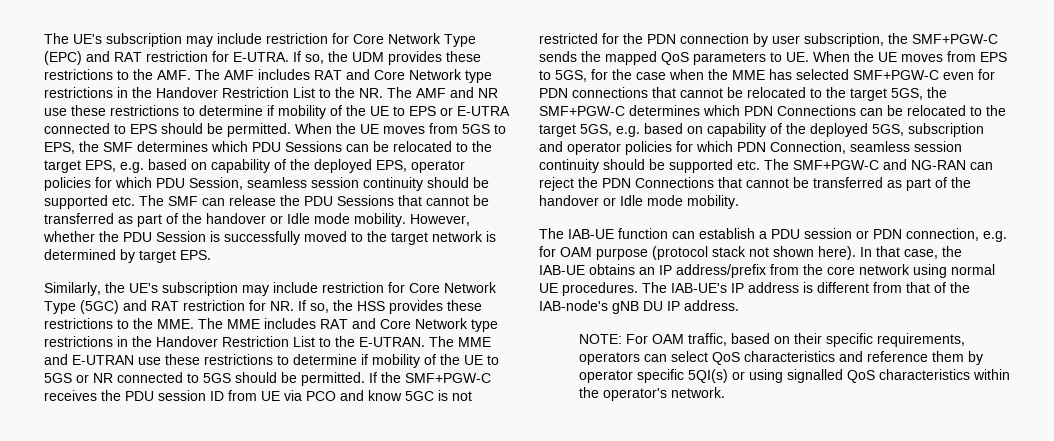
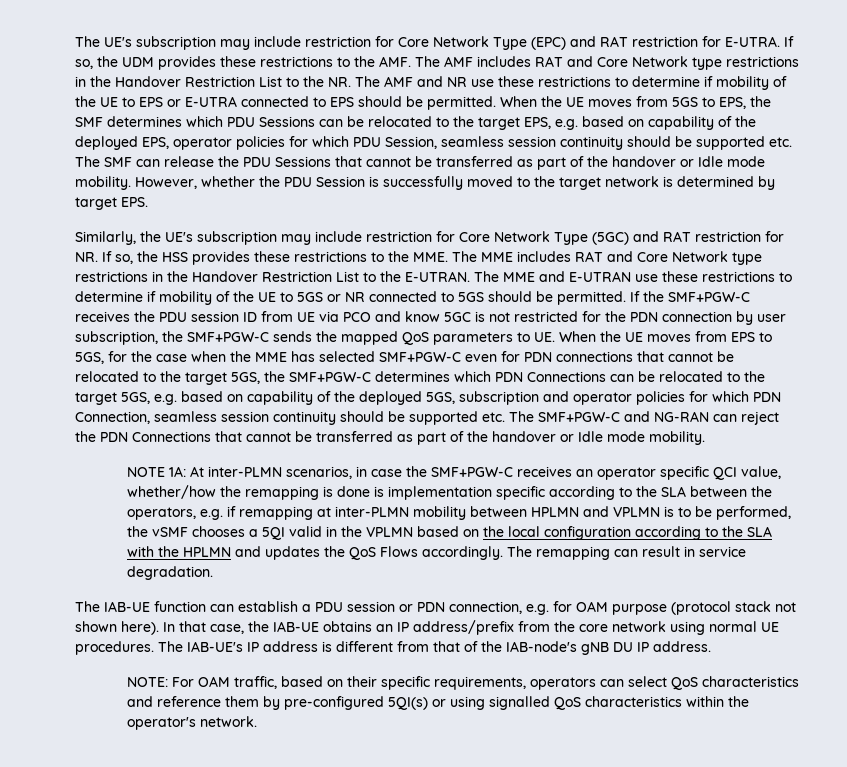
+ NOTE 1A: At inter-PLMN scenarios, in case the SMF+PGW-C receives an operator specific QCI value, whether/how the remapping is done is implementation specific according to the SLA between the operators, e.g. if remapping at inter-PLMN mobility between HPLMN and VPLMN is to be performed, the vSMF chooses a 5QI valid in the VPLMN based on the local configuration according to the SLA with the HPLMN and updates the QoS Flows accordingly. The remapping can result in service degradation.
- NOTE: For OAM traffic, based on their specific requirements, operators can select QoS characteristics and reference them by operator specific 5QI(s) or using signalled QoS characteristics within the operator's network.
+ NOTE: For OAM traffic, based on their specific requirements, operators can select QoS characteristics and reference them by pre-configured 5QI(s) or using signalled QoS characteristics within the operator's network.

